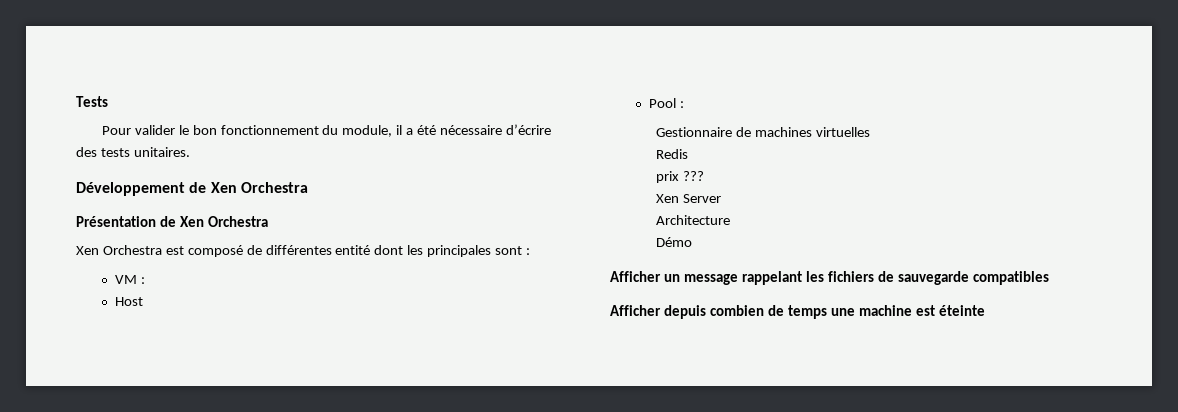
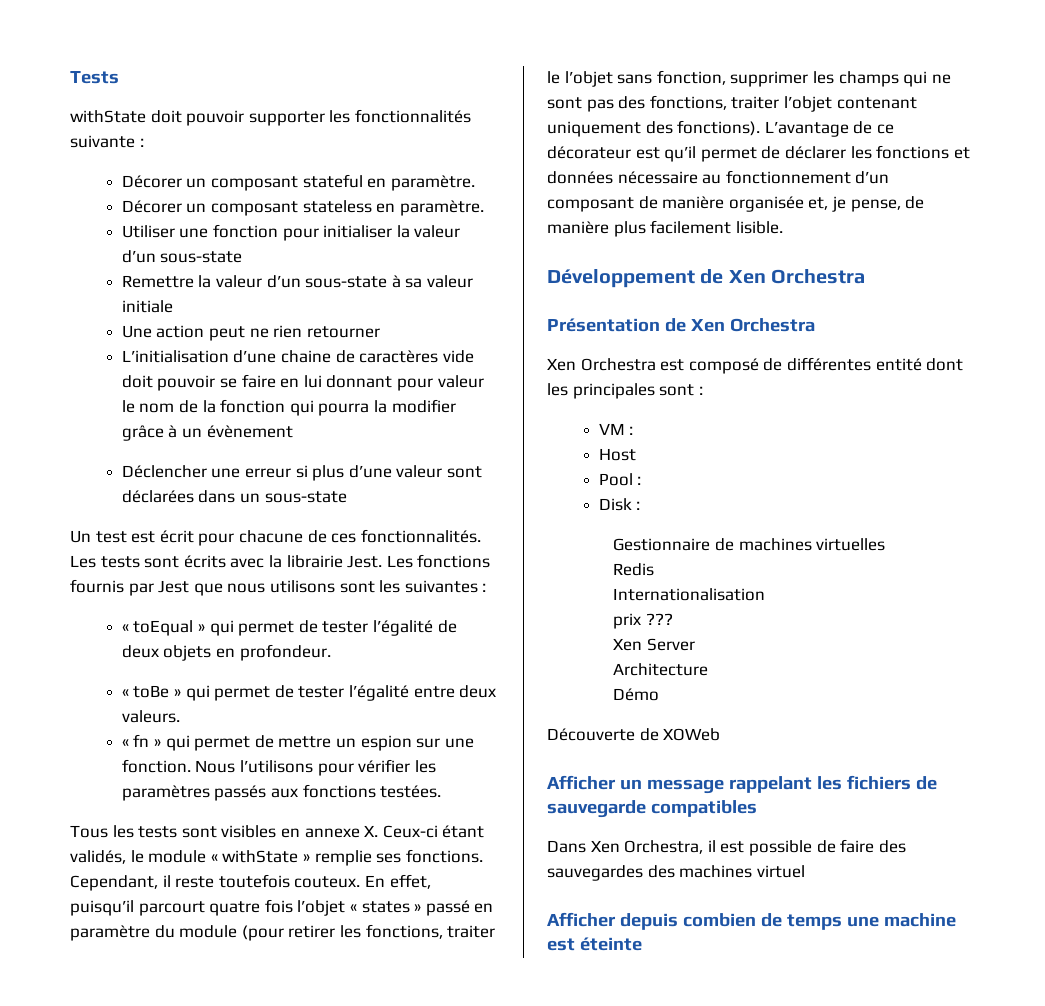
- Pour valider le bon fonctionnement du module, il a été nécessaire d’écrire des tests unitaires.
+ withState doit pouvoir supporter les fonctionnalités suivante :
+ Décorer un composant stateful en paramètre.
+ Décorer un composant stateless en paramètre.
+ Utiliser une fonction pour initialiser la valeur d’un sous-state
+ Remettre la valeur d’un sous-state à sa valeur initiale
+ Une action peut ne rien retourner
+ L’initialisation d’une chaine de caractères vide doit pouvoir se faire en lui donnant pour valeur le nom de la fonction qui pourra la modifier grâce à un évènement
+ Déclencher une erreur si plus d’une valeur sont déclarées dans un sous-state
+ Un test est écrit pour chacune de ces fonctionnalités. Les tests sont écrits avec la librairie Jest. Les fonctions fournis par Jest que nous utilisons sont les suivantes :
+ « toEqual » qui permet de tester l’égalité de deux objets en profondeur.
+ « toBe » qui permet de tester l’égalité entre deux valeurs.
+ « fn » qui permet de mettre un espion sur une fonction. Nous l’utilisons pour vérifier les paramètres passés aux fonctions testées.
+ Tous les tests sont visibles en annexe X. Ceux-ci étant validés, le module « withState » remplie ses fonctions. Cependant, il reste toutefois couteux. En effet, puisqu’il parcourt quatre fois l’objet « states » passé en paramètre du module (pour retirer les fonctions, traiter le l’objet sans fonction, supprimer les champs qui ne sont pas des fonctions, traiter l’objet contenant uniquement des fonctions). L’avantage de ce décorateur est qu’il permet de déclarer les fonctions et données nécessaire au fonctionnement d’un composant de manière organisée et, je pense, de manière plus facilement lisible.
+ Disk :
+ Internationalisation
+ Découverte de XOWeb
+ Dans Xen Orchestra, il est possible de faire des sauvegardes des machines virtuel

